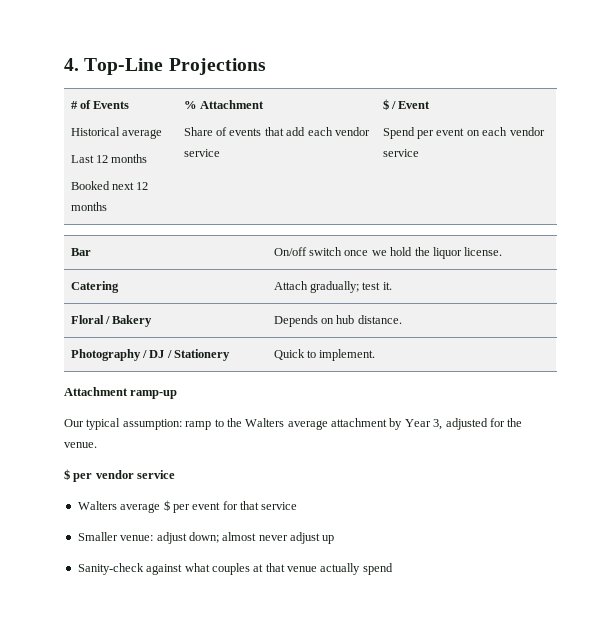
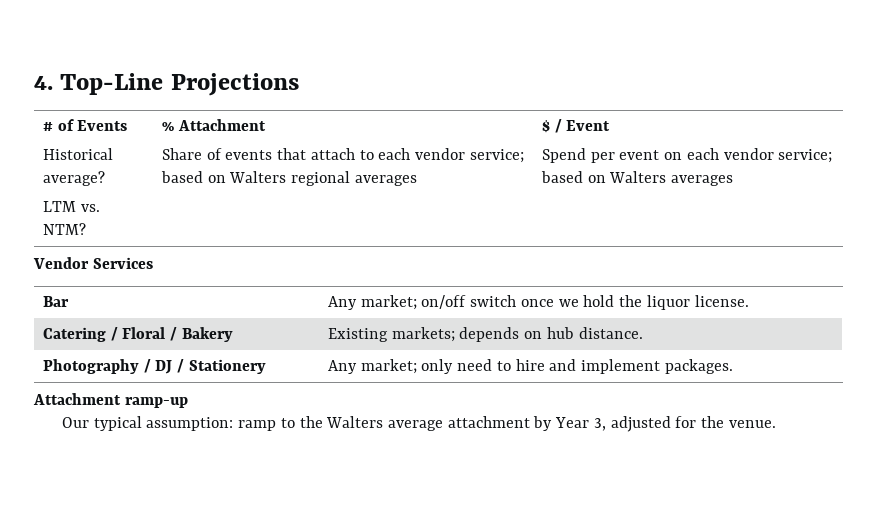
  # of Events
- Historical average
- Last 12 months
- Booked next 12 months | % Attachment
- Share of events that add each vendor service | $ / Event
- Spend per event on each vendor service
- Bar | On/off switch once we hold the liquor license.
+ Historical average?
+ LTM vs. NTM? | % Attachment
+ Share of events that attach to each vendor service; based on Walters regional averages | $ / Event
+ Spend per event on each vendor service; based on Walters averages
+ Vendor Services
+ Bar | Any market; on/off switch once we hold the liquor license.
- Catering | Attach gradually; test it.
- Floral / Bakery | Depends on hub distance.
+ Catering / Floral / Bakery | Existing markets; depends on hub distance.
- Photography / DJ / Stationery | Quick to implement.
+ Photography / DJ / Stationery | Any market; only need to hire and implement packages.
- $ per vendor service
- Walters average $ per event for that service
- Smaller venue: adjust down; almost never adjust up
- Sanity-check against what couples at that venue actually spend

